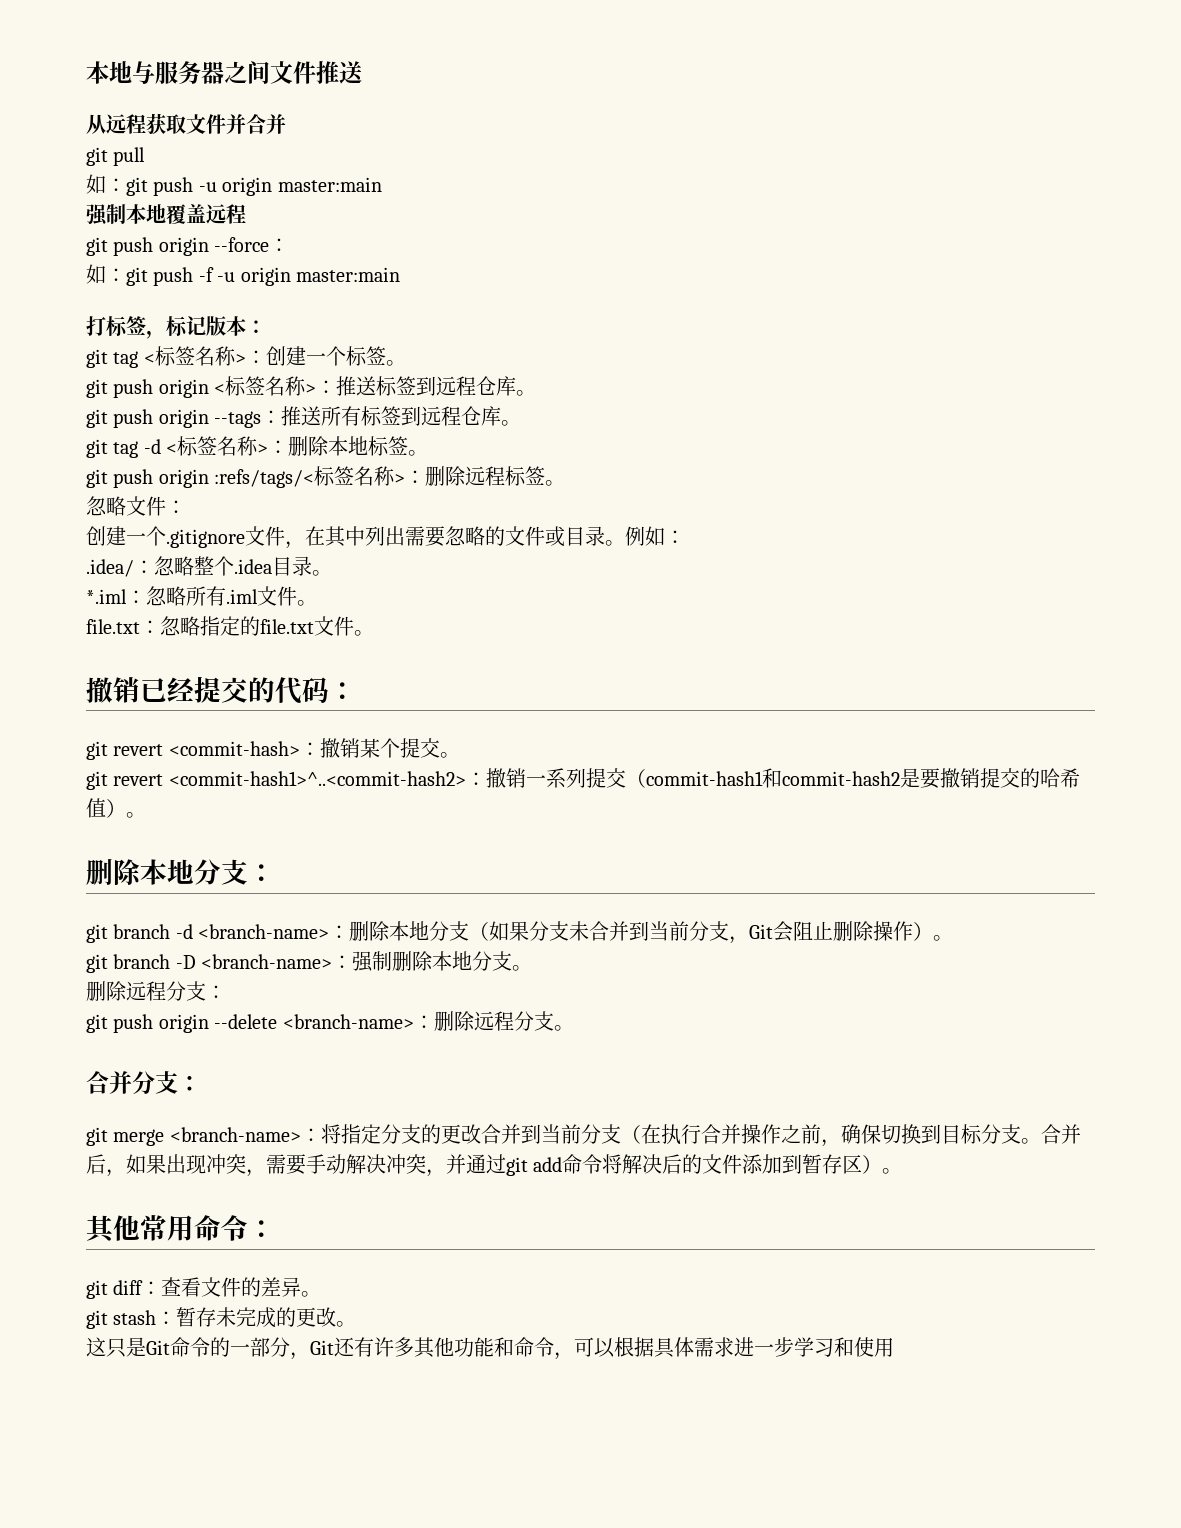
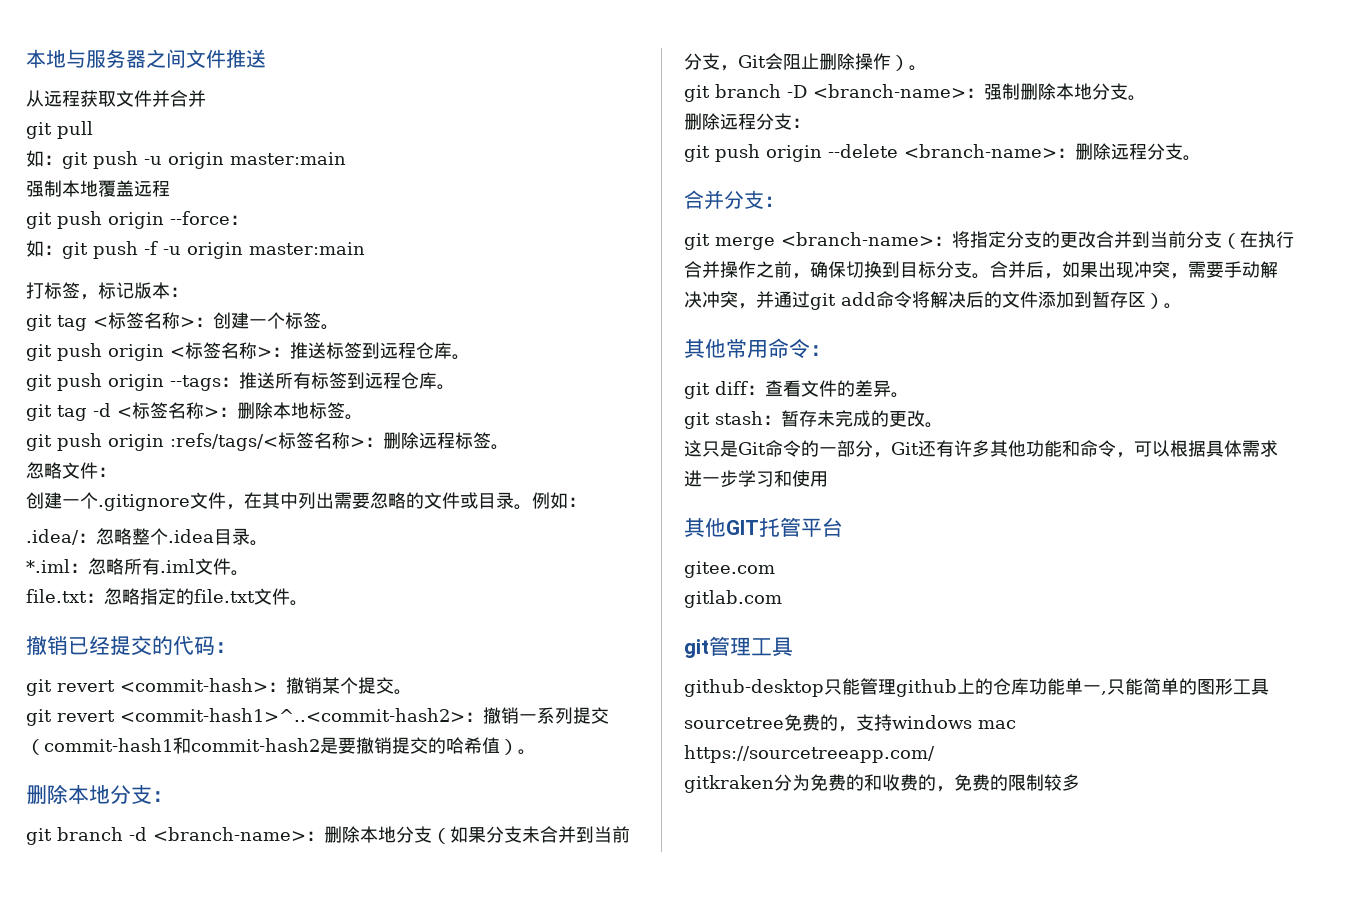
+ 其他GIT托管平台
+ gitee.com
+ gitlab.com
+ git管理工具
+ github-desktop只能管理github上的仓库功能单一,只能简单的图形工具
+ sourcetree免费的，支持windows mac
+ https://sourcetreeapp.com/
+ gitkraken分为免费的和收费的，免费的限制较多

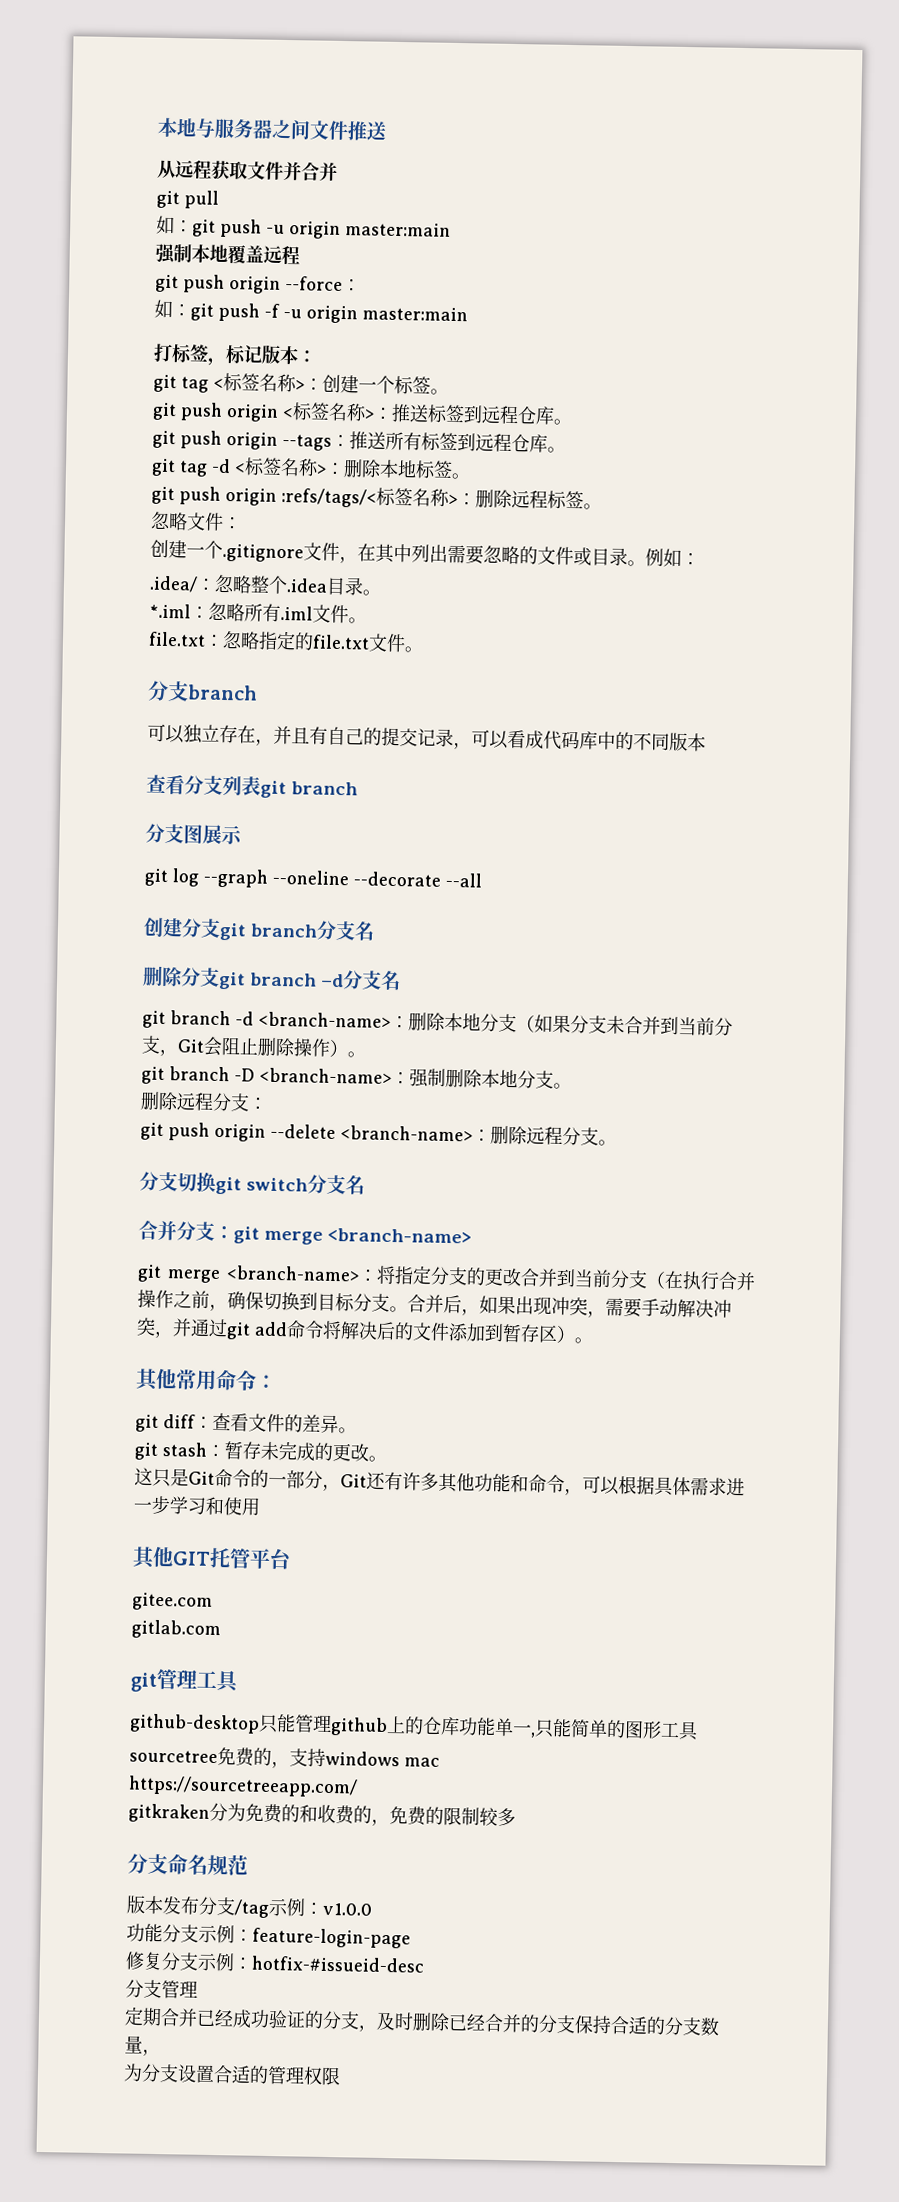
- 撤销已经提交的代码：
- git revert <commit-hash>：撤销某个提交。
- git revert <commit-hash1>^..<commit-hash2>：撤销一系列提交（commit-hash1和commit-hash2是要撤销提交的哈希值）。
- 删除本地分支：
+ 分支branch
+ 可以独立存在，并且有自己的提交记录，可以看成代码库中的不同版本
+ 查看分支列表git branch
+ 分支图展示
+ git log --graph --oneline --decorate --all
+ 创建分支git branch分支名
+ 删除分支git branch –d分支名
+ 分支切换git switch分支名
- 合并分支：
+ 合并分支：git merge <branch-name>
+ 分支命名规范
+ 版本发布分支/tag示例：v1.0.0
+ 功能分支示例：feature-login-page
+ 修复分支示例：hotfix-#issueid-desc
+ 分支管理
+ 定期合并已经成功验证的分支，及时删除已经合并的分支保持合适的分支数量，
+ 为分支设置合适的管理权限

